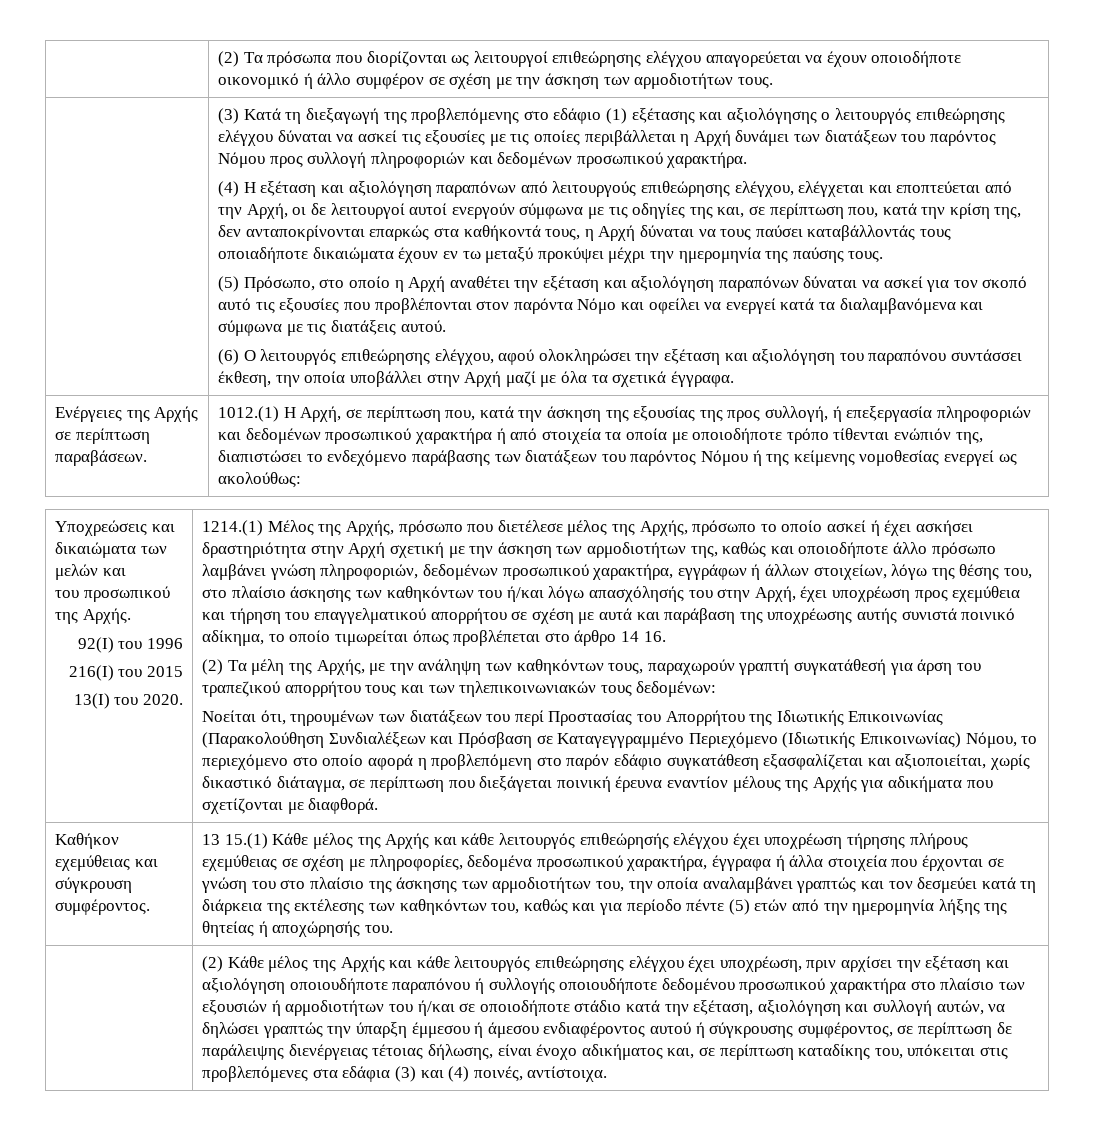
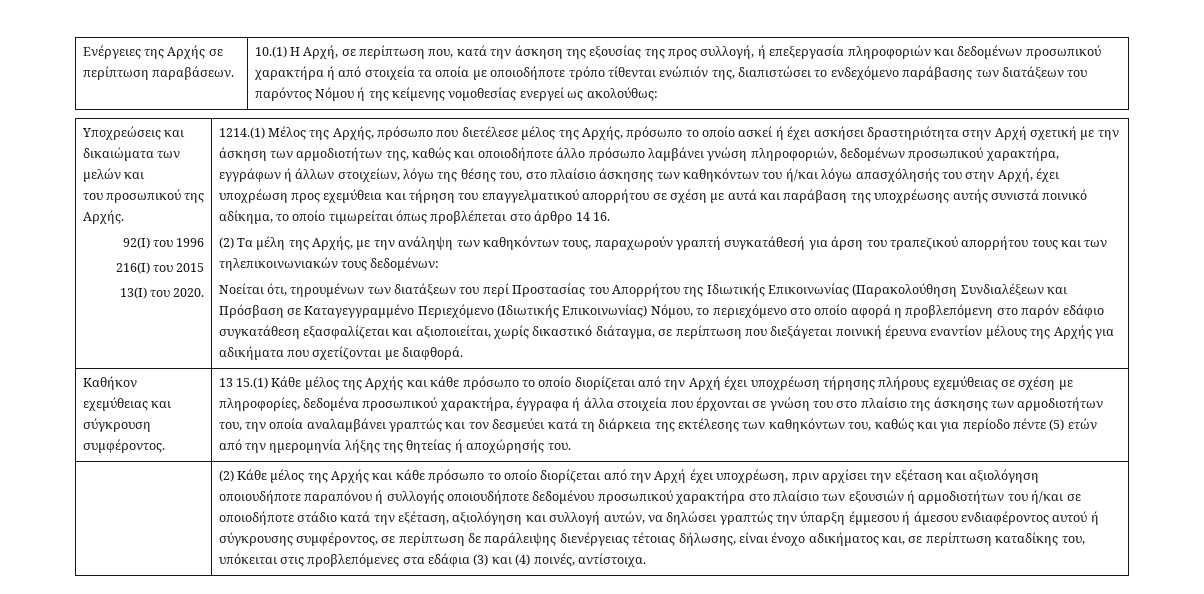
- (2) Τα πρόσωπα που διορίζονται ως λειτουργοί επιθεώρησης ελέγχου απαγορεύεται να έχουν οποιοδήποτε οικονομικό ή άλλο συμφέρον σε σχέση με την άσκηση των αρμοδιοτήτων τους.
- | (3) Κατά τη διεξαγωγή της προβλεπόμενης στο εδάφιο (1) εξέτασης και αξιολόγησης ο λειτουργός επιθεώρησης ελέγχου δύναται να ασκεί τις εξουσίες με τις οποίες περιβάλλεται η Αρχή δυνάμει των διατάξεων του παρόντος Νόμου προς συλλογή πληροφοριών και δεδομένων προσωπικού χαρακτήρα.
- (4) Η εξέταση και αξιολόγηση παραπόνων από λειτουργούς επιθεώρησης ελέγχου, ελέγχεται και εποπτεύεται από την Αρχή, οι δε λειτουργοί αυτοί ενεργούν σύμφωνα με τις οδηγίες της και, σε περίπτωση που, κατά την κρίση της, δεν ανταποκρίνονται επαρκώς στα καθήκοντά τους, η Αρχή δύναται να τους παύσει καταβάλλοντάς τους οποιαδήποτε δικαιώματα έχουν εν τω μεταξύ προκύψει μέχρι την ημερομηνία της παύσης τους.
- (5) Πρόσωπο, στο οποίο η Αρχή αναθέτει την εξέταση και αξιολόγηση παραπόνων δύναται να ασκεί για τον σκοπό αυτό τις εξουσίες που προβλέπονται στον παρόντα Νόμο και οφείλει να ενεργεί κατά τα διαλαμβανόμενα και σύμφωνα με τις διατάξεις αυτού.
- (6) Ο λειτουργός επιθεώρησης ελέγχου, αφού ολοκληρώσει την εξέταση και αξιολόγηση του παραπόνου συντάσσει έκθεση, την οποία υποβάλλει στην Αρχή μαζί με όλα τα σχετικά έγγραφα.
- 1012.(1) Η Αρχή, σε περίπτωση που, κατά την άσκηση της εξουσίας της προς συλλογή, ή επεξεργασία πληροφοριών και δεδομένων προσωπικού χαρακτήρα ή από στοιχεία τα οποία με οποιοδήποτε τρόπο τίθενται ενώπιόν της, διαπιστώσει το ενδεχόμενο παράβασης των διατάξεων του παρόντος Νόμου ή της κείμενης νομοθεσίας ενεργεί ως ακολούθως:
+ 10.(1) Η Αρχή, σε περίπτωση που, κατά την άσκηση της εξουσίας της προς συλλογή, ή επεξεργασία πληροφοριών και δεδομένων προσωπικού χαρακτήρα ή από στοιχεία τα οποία με οποιοδήποτε τρόπο τίθενται ενώπιόν της, διαπιστώσει το ενδεχόμενο παράβασης των διατάξεων του παρόντος Νόμου ή της κείμενης νομοθεσίας ενεργεί ως ακολούθως:
- 13 15.(1) Κάθε μέλος της Αρχής και κάθε λειτουργός επιθεώρησής ελέγχου έχει υποχρέωση τήρησης πλήρους εχεμύθειας σε σχέση με πληροφορίες, δεδομένα προσωπικού χαρακτήρα, έγγραφα ή άλλα στοιχεία που έρχονται σε γνώση του στο πλαίσιο της άσκησης των αρμοδιοτήτων του, την οποία αναλαμβάνει γραπτώς και τον δεσμεύει κατά τη διάρκεια της εκτέλεσης των καθηκόντων του, καθώς και για περίοδο πέντε (5) ετών από την ημερομηνία λήξης της θητείας ή αποχώρησής του.
+ 13 15.(1) Κάθε μέλος της Αρχής και κάθε πρόσωπο το οποίο διορίζεται από την Αρχή έχει υποχρέωση τήρησης πλήρους εχεμύθειας σε σχέση με πληροφορίες, δεδομένα προσωπικού χαρακτήρα, έγγραφα ή άλλα στοιχεία που έρχονται σε γνώση του στο πλαίσιο της άσκησης των αρμοδιοτήτων του, την οποία αναλαμβάνει γραπτώς και τον δεσμεύει κατά τη διάρκεια της εκτέλεσης των καθηκόντων του, καθώς και για περίοδο πέντε (5) ετών από την ημερομηνία λήξης της θητείας ή αποχώρησής του.
- (2) Κάθε μέλος της Αρχής και κάθε λειτουργός επιθεώρησης ελέγχου έχει υποχρέωση, πριν αρχίσει την εξέταση και αξιολόγηση οποιουδήποτε παραπόνου ή συλλογής οποιουδήποτε δεδομένου προσωπικού χαρακτήρα στο πλαίσιο των εξουσιών ή αρμοδιοτήτων του ή/και σε οποιοδήποτε στάδιο κατά την εξέταση, αξιολόγηση και συλλογή αυτών, να δηλώσει γραπτώς την ύπαρξη έμμεσου ή άμεσου ενδιαφέροντος αυτού ή σύγκρουσης συμφέροντος, σε περίπτωση δε παράλειψης διενέργειας τέτοιας δήλωσης, είναι ένοχο αδικήματος και, σε περίπτωση καταδίκης του, υπόκειται στις προβλεπόμενες στα εδάφια (3) και (4) ποινές, αντίστοιχα.
+ (2) Κάθε μέλος της Αρχής και κάθε πρόσωπο το οποίο διορίζεται από την Αρχή έχει υποχρέωση, πριν αρχίσει την εξέταση και αξιολόγηση οποιουδήποτε παραπόνου ή συλλογής οποιουδήποτε δεδομένου προσωπικού χαρακτήρα στο πλαίσιο των εξουσιών ή αρμοδιοτήτων του ή/και σε οποιοδήποτε στάδιο κατά την εξέταση, αξιολόγηση και συλλογή αυτών, να δηλώσει γραπτώς την ύπαρξη έμμεσου ή άμεσου ενδιαφέροντος αυτού ή σύγκρουσης συμφέροντος, σε περίπτωση δε παράλειψης διενέργειας τέτοιας δήλωσης, είναι ένοχο αδικήματος και, σε περίπτωση καταδίκης του, υπόκειται στις προβλεπόμενες στα εδάφια (3) και (4) ποινές, αντίστοιχα.

